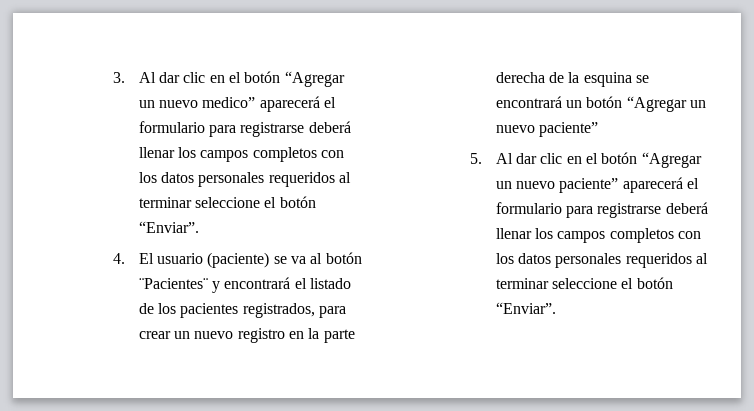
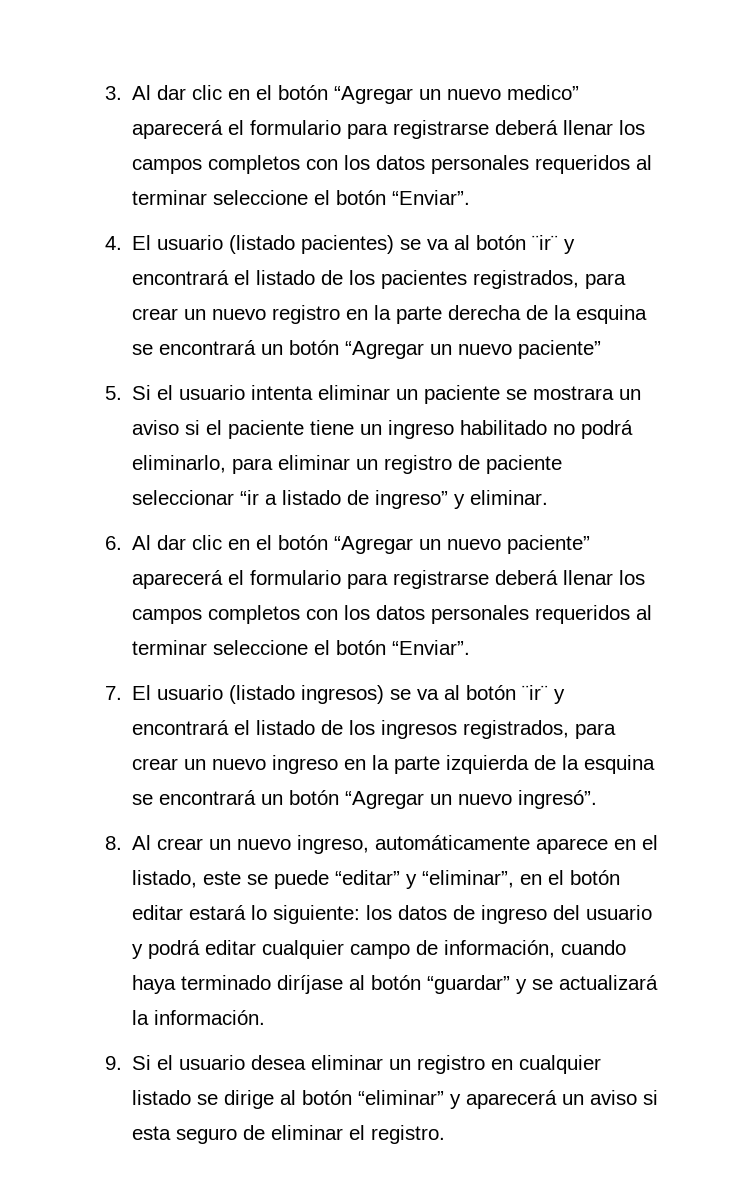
- 4. El usuario (paciente) se va al botón ¨Pacientes¨ y encontrará el listado de los pacientes registrados, para crear un nuevo registro en la parte derecha de la esquina se encontrará un botón “Agregar un nuevo paciente”
+ 4. El usuario (listado pacientes) se va al botón ¨ir¨ y encontrará el listado de los pacientes registrados, para crear un nuevo registro en la parte derecha de la esquina se encontrará un botón “Agregar un nuevo paciente”
- 5. Al dar clic en el botón “Agregar un nuevo paciente” aparecerá el formulario para registrarse deberá llenar los campos completos con los datos personales requeridos al terminar seleccione el botón “Enviar”.
+ 5. Si el usuario intenta eliminar un paciente se mostrara un aviso si el paciente tiene un ingreso habilitado no podrá eliminarlo, para eliminar un registro de paciente seleccionar “ir a listado de ingreso” y eliminar.
+ 6. Al dar clic en el botón “Agregar un nuevo paciente” aparecerá el formulario para registrarse deberá llenar los campos completos con los datos personales requeridos al terminar seleccione el botón “Enviar”.
+ 7. El usuario (listado ingresos) se va al botón ¨ir¨ y encontrará el listado de los ingresos registrados, para crear un nuevo ingreso en la parte izquierda de la esquina se encontrará un botón “Agregar un nuevo ingresó”.
+ 8. Al crear un nuevo ingreso, automáticamente aparece en el listado, este se puede “editar” y “eliminar”, en el botón editar estará lo siguiente: los datos de ingreso del usuario y podrá editar cualquier campo de información, cuando haya terminado diríjase al botón “guardar” y se actualizará la información.
+ 9. Si el usuario desea eliminar un registro en cualquier listado se dirige al botón “eliminar” y aparecerá un aviso si esta seguro de eliminar el registro.

